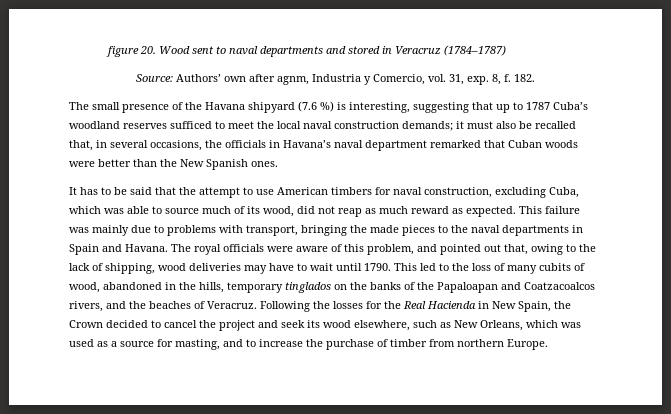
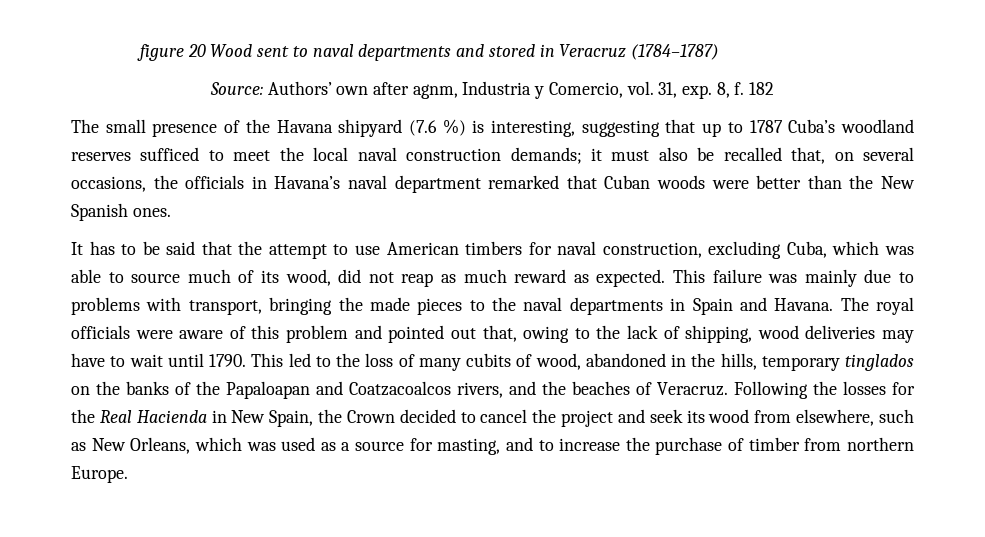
- figure 20. Wood sent to naval departments and stored in Veracruz (1784–1787)
+ figure 20 Wood sent to naval departments and stored in Veracruz (1784–1787)
- 182.
+ 182
- The small presence of the Havana shipyard (7.6 %) is interesting, suggesting that up to 1787 Cuba’s woodland reserves sufficed to meet the local naval construction demands; it must also be recalled that, in several occasions, the officials in Havana’s naval department remarked that Cuban woods were better than the New Spanish ones.
+ The small presence of the Havana shipyard (7.6 %) is interesting, suggesting that up to 1787 Cuba’s woodland reserves sufficed to meet the local naval construction demands; it must also be recalled that, on several occasions, the officials in Havana’s naval department remarked that Cuban woods were better than the New Spanish ones.
- The royal officials were aware of this problem, and pointed out that, owing to the lack of shipping, wood deliveries may have to wait until 1790.
+ The royal officials were aware of this problem and pointed out that, owing to the lack of shipping, wood deliveries may have to wait until 1790.
- Following the losses for the Real Hacienda in New Spain, the Crown decided to cancel the project and seek its wood elsewhere, such as New Orleans, which was used as a source for masting, and to increase the purchase of timber from northern Europe.
+ Following the losses for the Real Hacienda in New Spain, the Crown decided to cancel the project and seek its wood from elsewhere, such as New Orleans, which was used as a source for masting, and to increase the purchase of timber from northern Europe.

